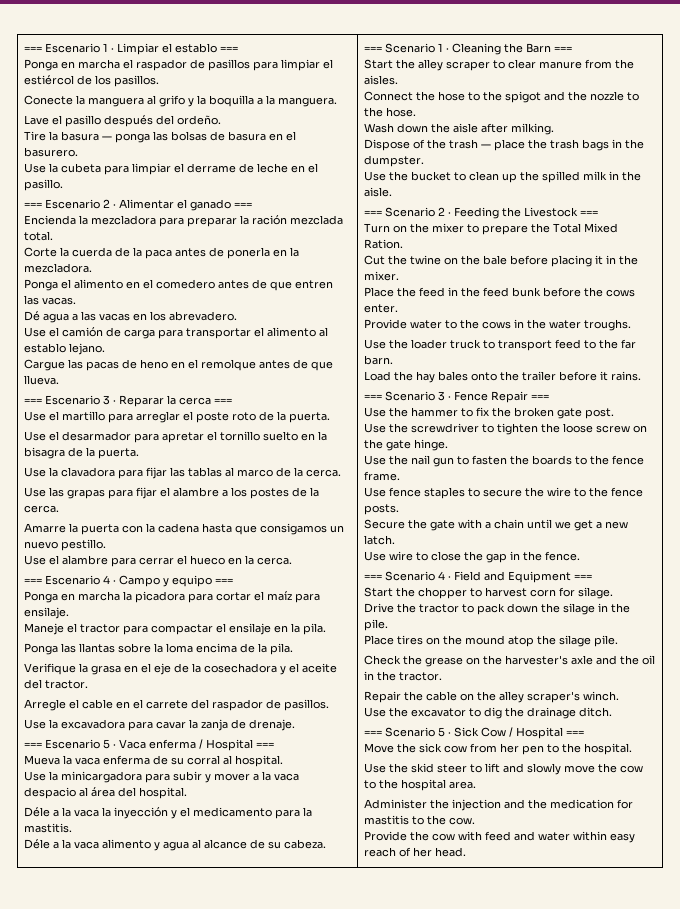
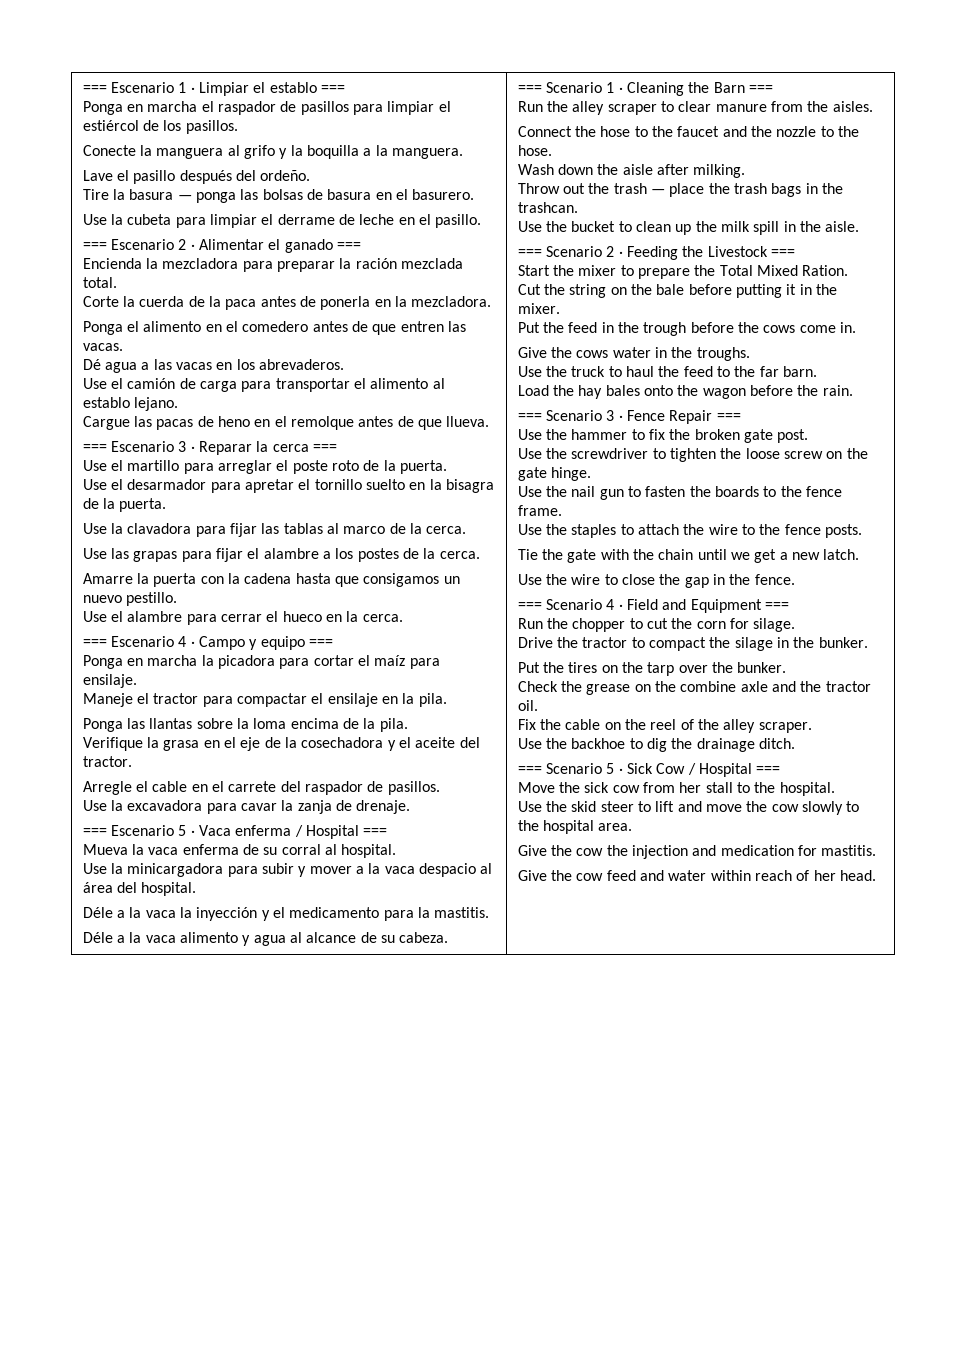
- Dé agua a las vacas en los abrevadero.
+ Dé agua a las vacas en los abrevaderos.
- Start the alley scraper to clear manure from the aisles.
+ Run the alley scraper to clear manure from the aisles.
- Connect the hose to the spigot and the nozzle to the hose.
+ Connect the hose to the faucet and the nozzle to the hose.
- Dispose of the trash — place the trash bags in the dumpster.
+ Throw out the trash — place the trash bags in the trashcan.
- Use the bucket to clean up the spilled milk in the aisle.
+ Use the bucket to clean up the milk spill in the aisle.
- Turn on the mixer to prepare the Total Mixed Ration.
+ Start the mixer to prepare the Total Mixed Ration.
- Cut the twine on the bale before placing it in the mixer.
+ Cut the string on the bale before putting it in the mixer.
- Place the feed in the feed bunk before the cows enter.
- Provide water to the cows in the water troughs.
+ Put the feed in the trough before the cows come in.
+ Give the cows water in the troughs.
- Use the loader truck to transport feed to the far barn.
+ Use the truck to haul the feed to the far barn.
- Load the hay bales onto the trailer before it rains.
+ Load the hay bales onto the wagon before the rain.
- Use fence staples to secure the wire to the fence posts.
+ Use the staples to attach the wire to the fence posts.
- Secure the gate with a chain until we get a new latch.
+ Tie the gate with the chain until we get a new latch.
- Use wire to close the gap in the fence.
+ Use the wire to close the gap in the fence.
- Start the chopper to harvest corn for silage.
+ Run the chopper to cut the corn for silage.
- Drive the tractor to pack down the silage in the pile.
- Place tires on the mound atop the silage pile.
+ Drive the tractor to compact the silage in the bunker.
+ Put the tires on the tarp over the bunker.
- Check the grease on the harvester's axle and the oil in the tractor.
- Repair the cable on the alley scraper's winch.
- Use the excavator to dig the drainage ditch.
+ Check the grease on the combine axle and the tractor oil.
+ Fix the cable on the reel of the alley scraper.
+ Use the backhoe to dig the drainage ditch.
- Move the sick cow from her pen to the hospital.
+ Move the sick cow from her stall to the hospital.
- Use the skid steer to lift and slowly move the cow to the hospital area.
+ Use the skid steer to lift and move the cow slowly to the hospital area.
- Administer the injection and the medication for mastitis to the cow.
- Provide the cow with feed and water within easy reach of her head.
+ Give the cow the injection and medication for mastitis.
+ Give the cow feed and water within reach of her head.

